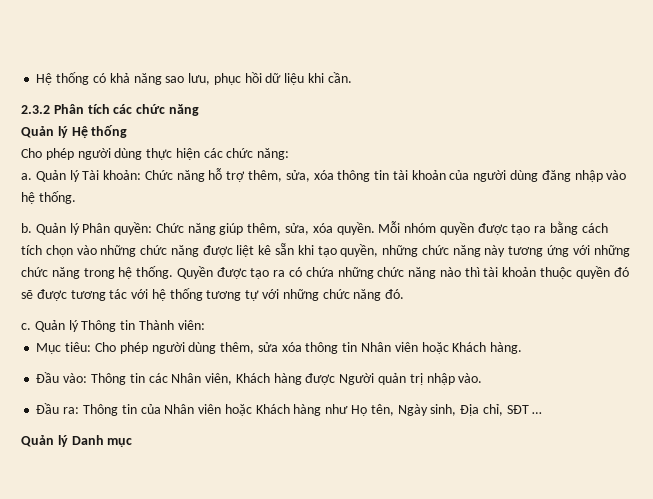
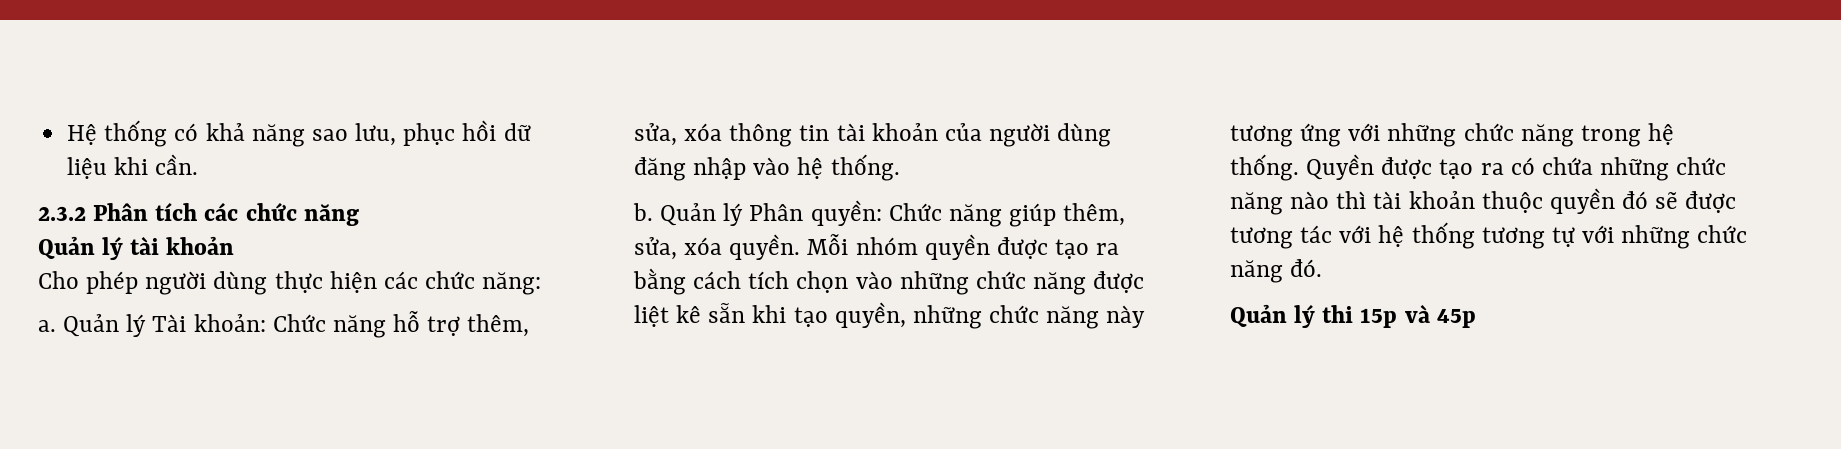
- Quản lý Hệ thống
+ Quản lý tài khoản
- c. Quản lý Thông tin Thành viên:
- Mục tiêu: Cho phép người dùng thêm, sửa xóa thông tin Nhân viên hoặc Khách hàng.
- Đầu vào: Thông tin các Nhân viên, Khách hàng được Người quản trị nhập vào.
- Đầu ra: Thông tin của Nhân viên hoặc Khách hàng như Họ tên, Ngày sinh, Địa chỉ, SĐT …
- Quản lý Danh mục
+ Quản lý thi 15p và 45p

